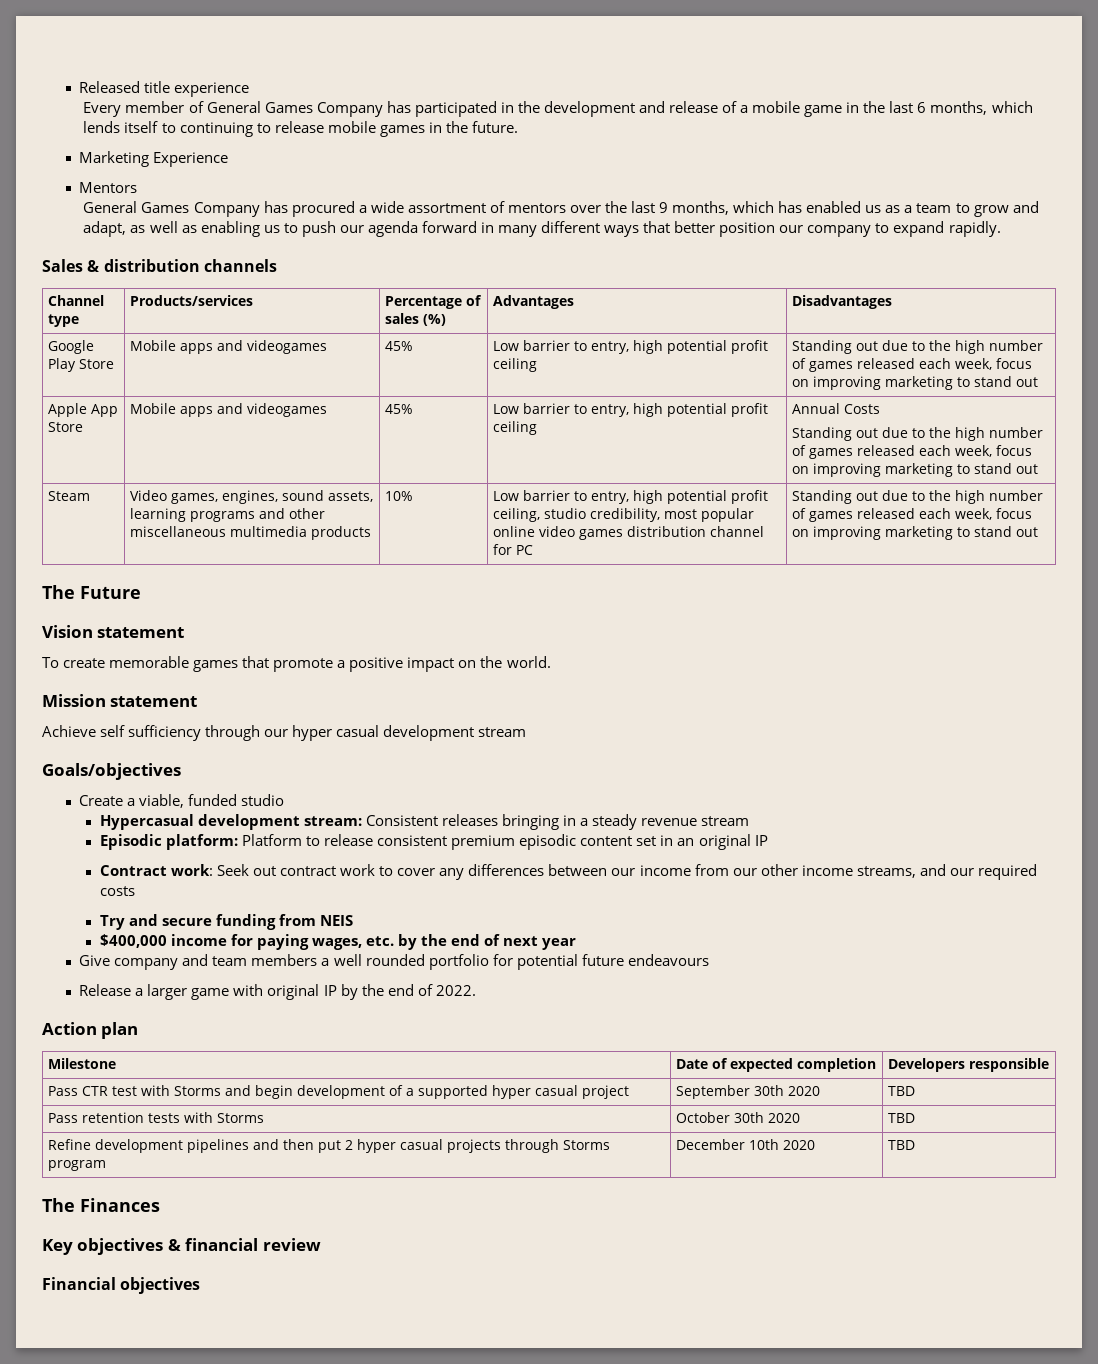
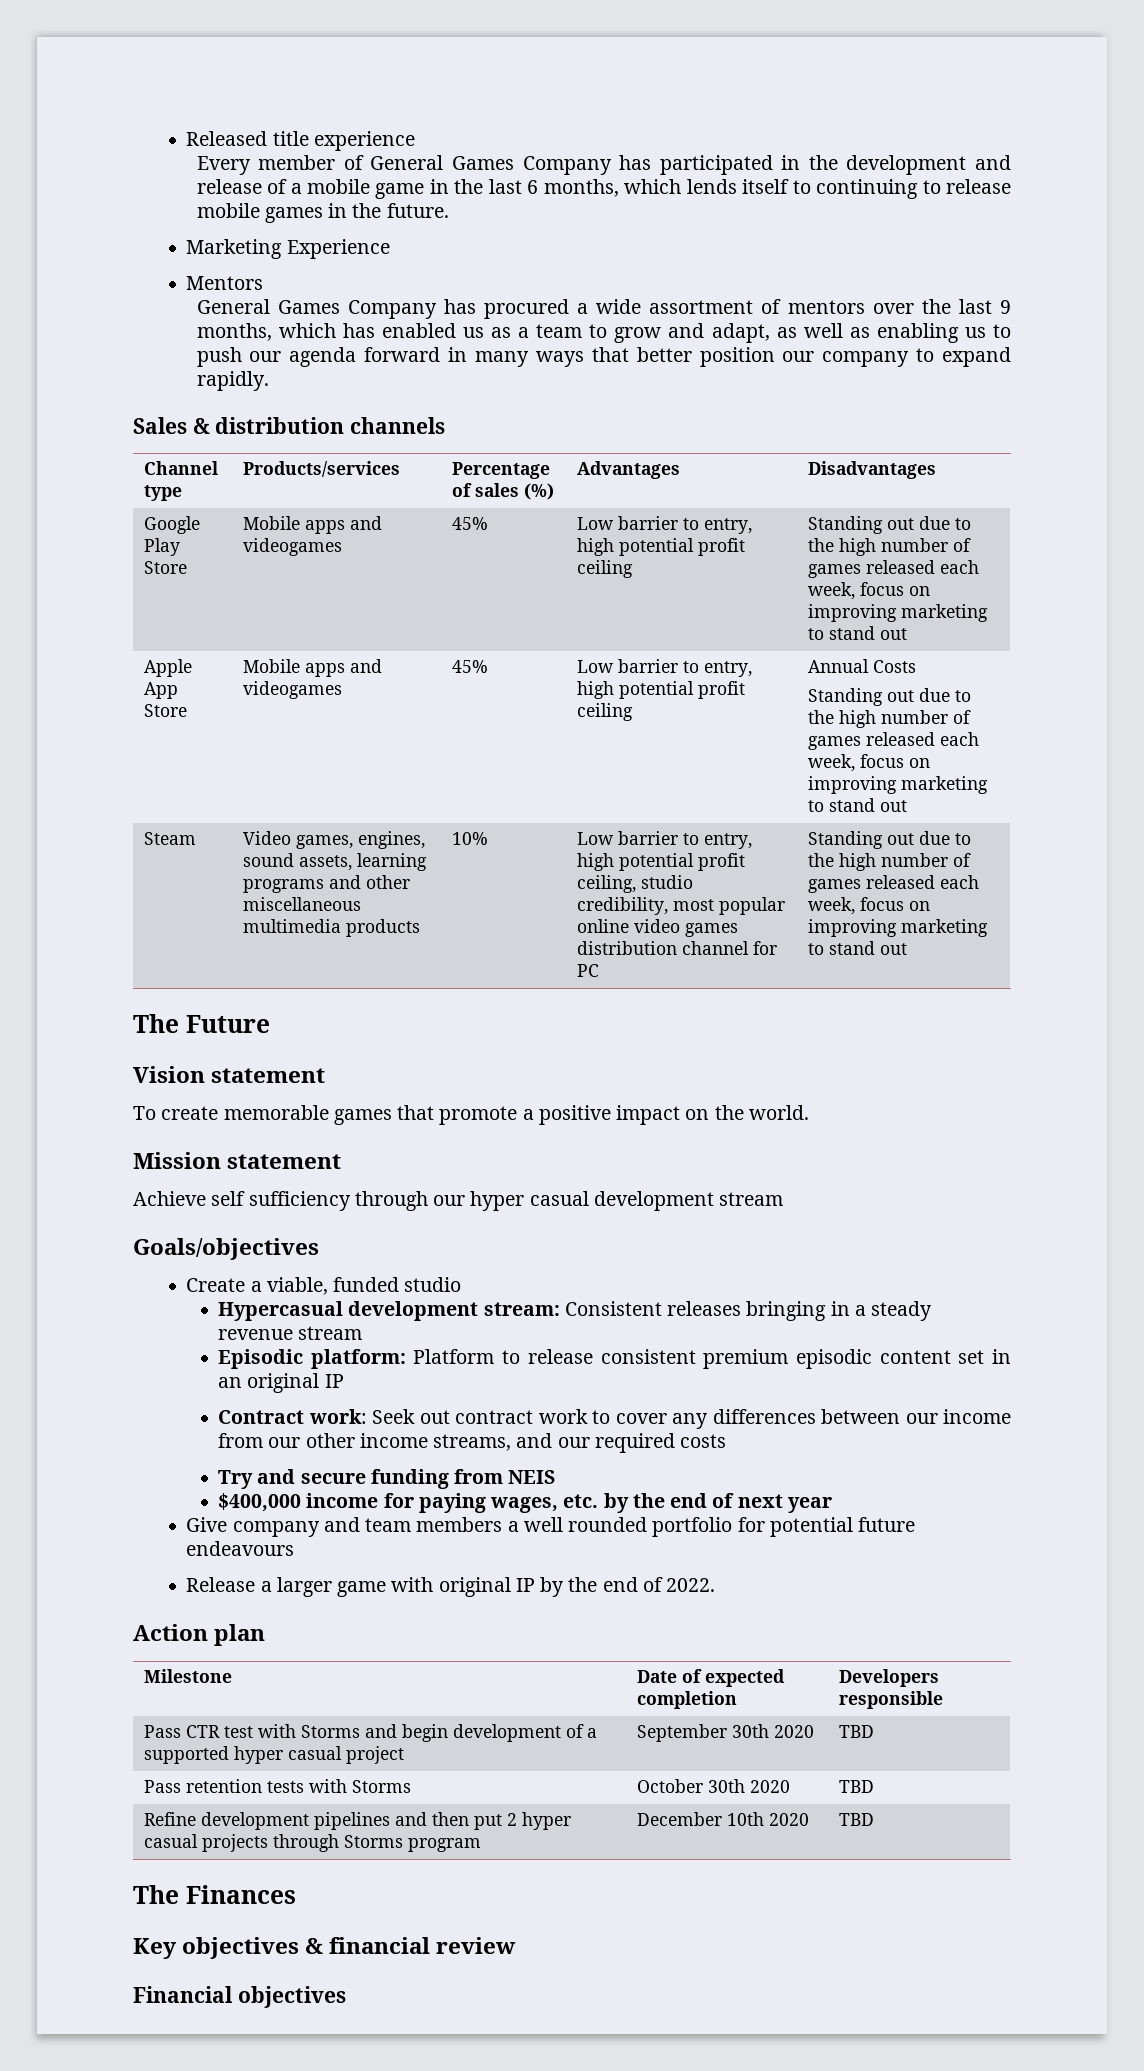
- General Games Company has procured a wide assortment of mentors over the last 9 months, which has enabled us as a team to grow and adapt, as well as enabling us to push our agenda forward in many different ways that better position our company to expand rapidly.
+ General Games Company has procured a wide assortment of mentors over the last 9 months, which has enabled us as a team to grow and adapt, as well as enabling us to push our agenda forward in many ways that better position our company to expand rapidly.

